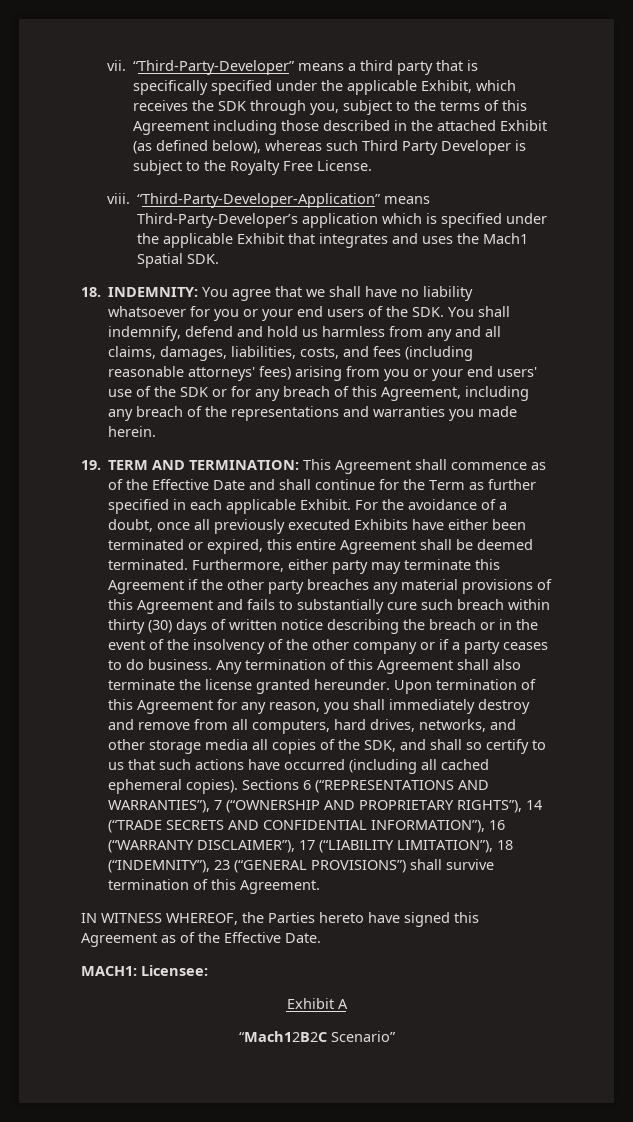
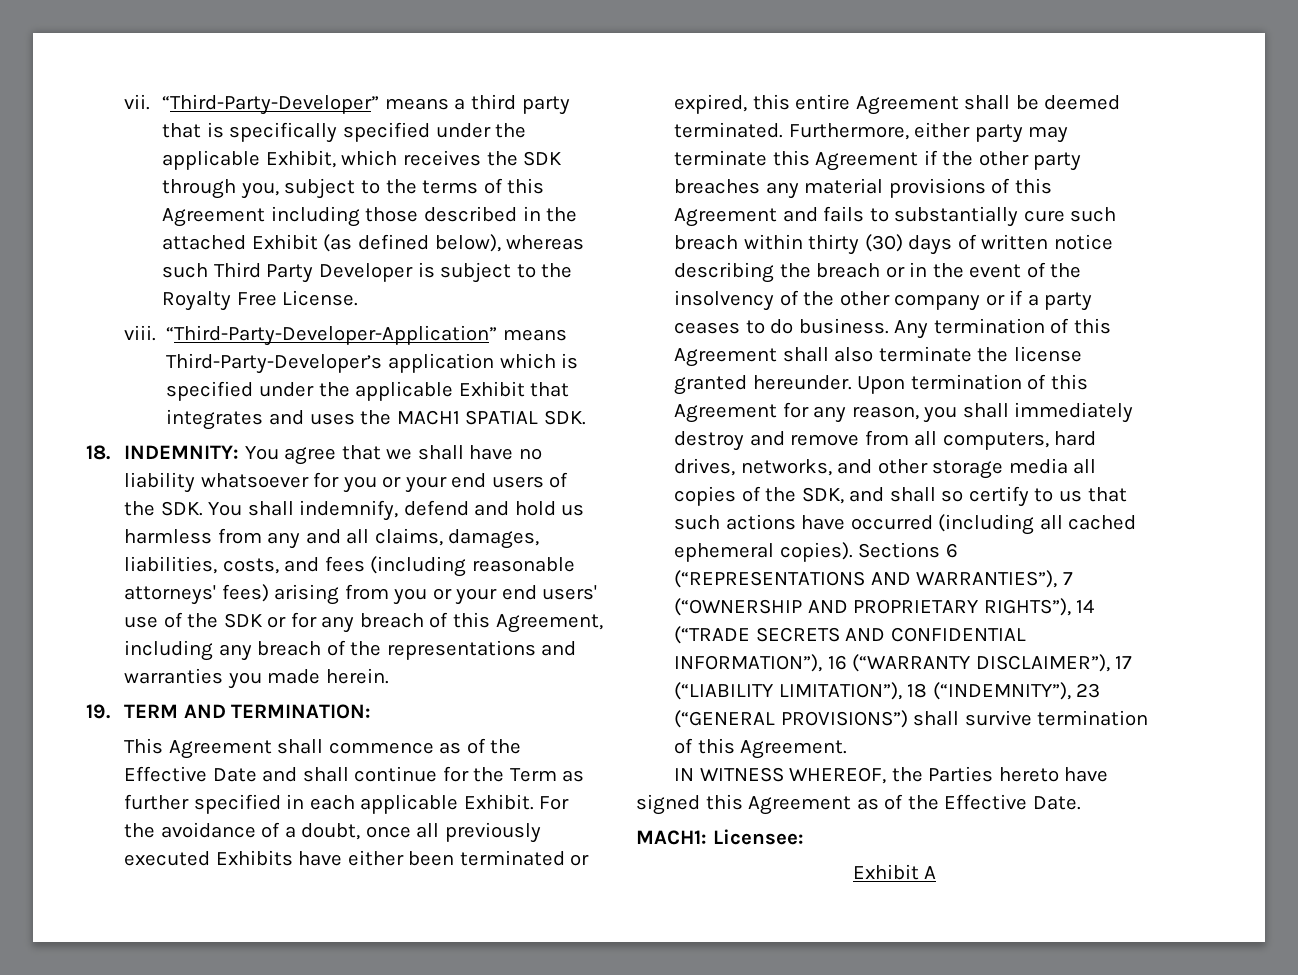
- “Third-Party-Developer-Application” means Third-Party-Developer’s application which is specified under the applicable Exhibit that integrates and uses the Mach1 Spatial SDK.
+ “Third-Party-Developer-Application” means Third-Party-Developer’s application which is specified under the applicable Exhibit that integrates and uses the MACH1 SPATIAL SDK.
- 19. TERM AND TERMINATION: This Agreement shall commence as of the Effective Date and shall continue for the Term as further specified in each applicable Exhibit.
+ 19. TERM AND TERMINATION:
+ This Agreement shall commence as of the Effective Date and shall continue for the Term as further specified in each applicable Exhibit.
- “Mach12B2C Scenario”

